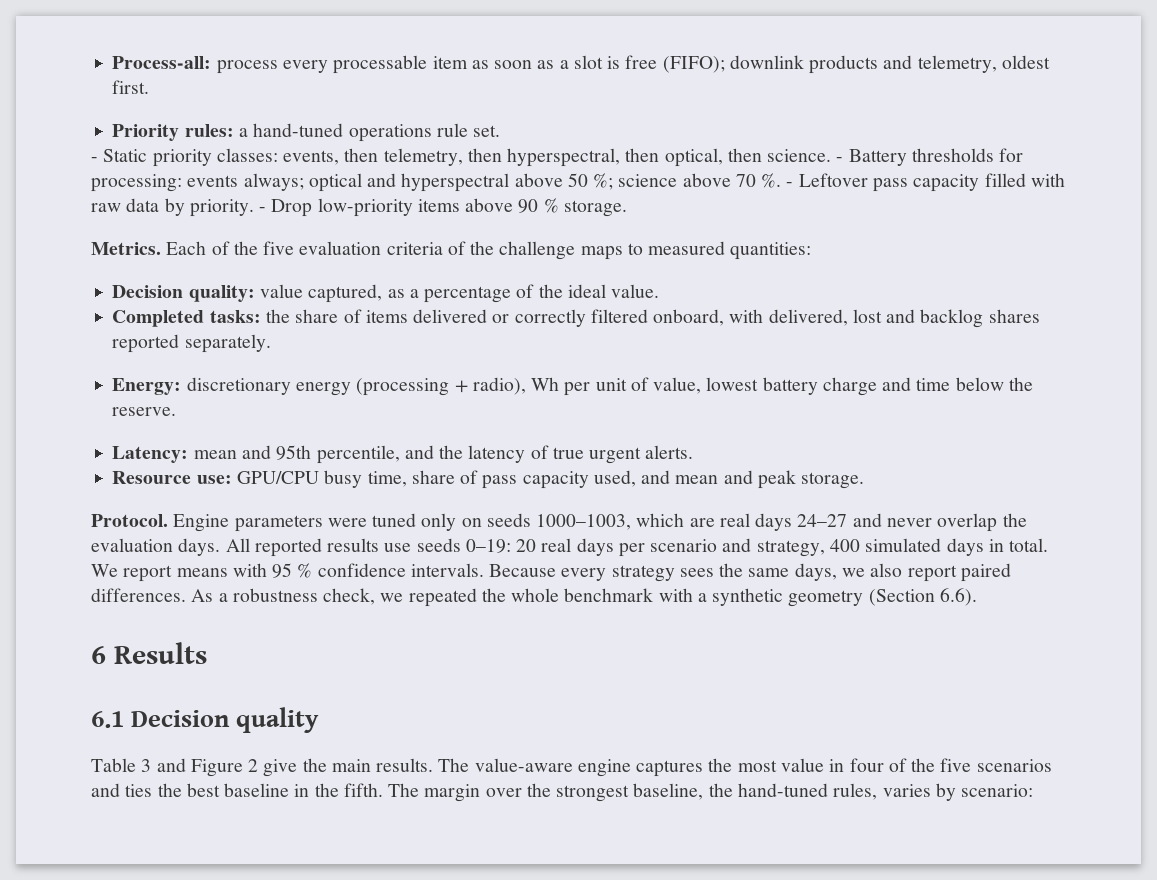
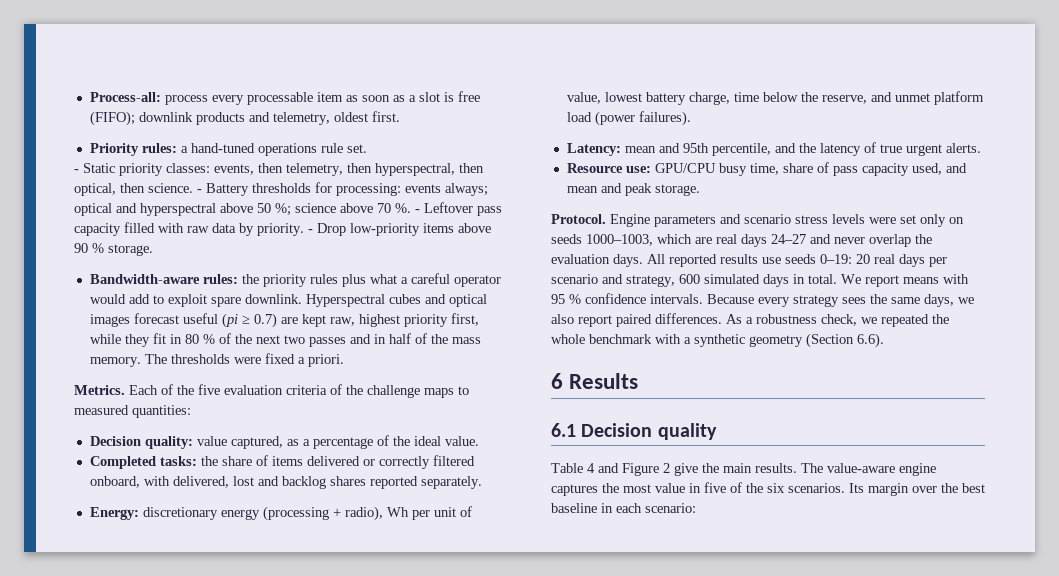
+ Bandwidth-aware rules: the priority rules plus what a careful operator would add to exploit spare downlink. Hyperspectral cubes and optical images forecast useful (pi ≥ 0.7) are kept raw, highest priority first, while they fit in 80 % of the next two passes and in half of the mass memory. The thresholds were fixed a priori.
- Energy: discretionary energy (processing + radio), Wh per unit of value, lowest battery charge and time below the reserve.
+ Energy: discretionary energy (processing + radio), Wh per unit of value, lowest battery charge, time below the reserve, and unmet platform load (power failures).
- Engine parameters were tuned only on seeds 1000–1003, which are real days 24–27 and never overlap the evaluation days.
+ Engine parameters and scenario stress levels were set only on seeds 1000–1003, which are real days 24–27 and never overlap the evaluation days.
- All reported results use seeds 0–19: 20 real days per scenario and strategy, 400 simulated days in total.
+ All reported results use seeds 0–19: 20 real days per scenario and strategy, 600 simulated days in total.
- Table 3 and Figure 2 give the main results.
+ Table 4 and Figure 2 give the main results.
- The value-aware engine captures the most value in four of the five scenarios and ties the best baseline in the fifth. The margin over the strongest baseline, the hand-tuned rules, varies by scenario:
+ The value-aware engine captures the most value in five of the six scenarios. Its margin over the best baseline in each scenario:

